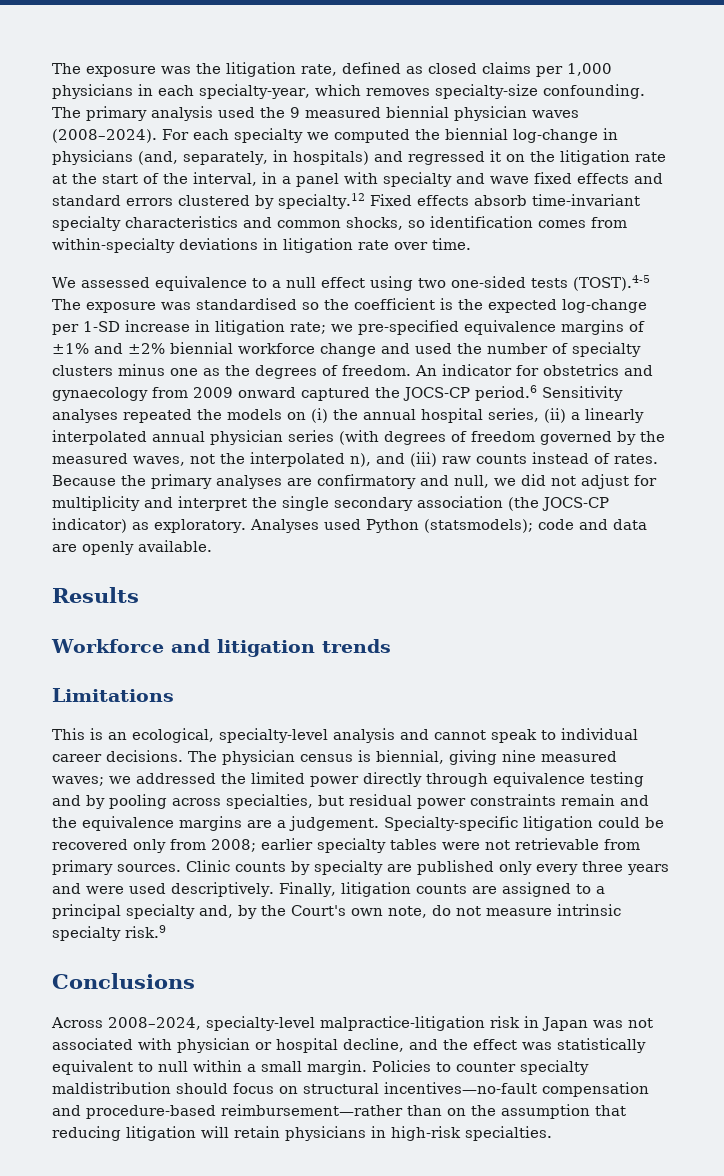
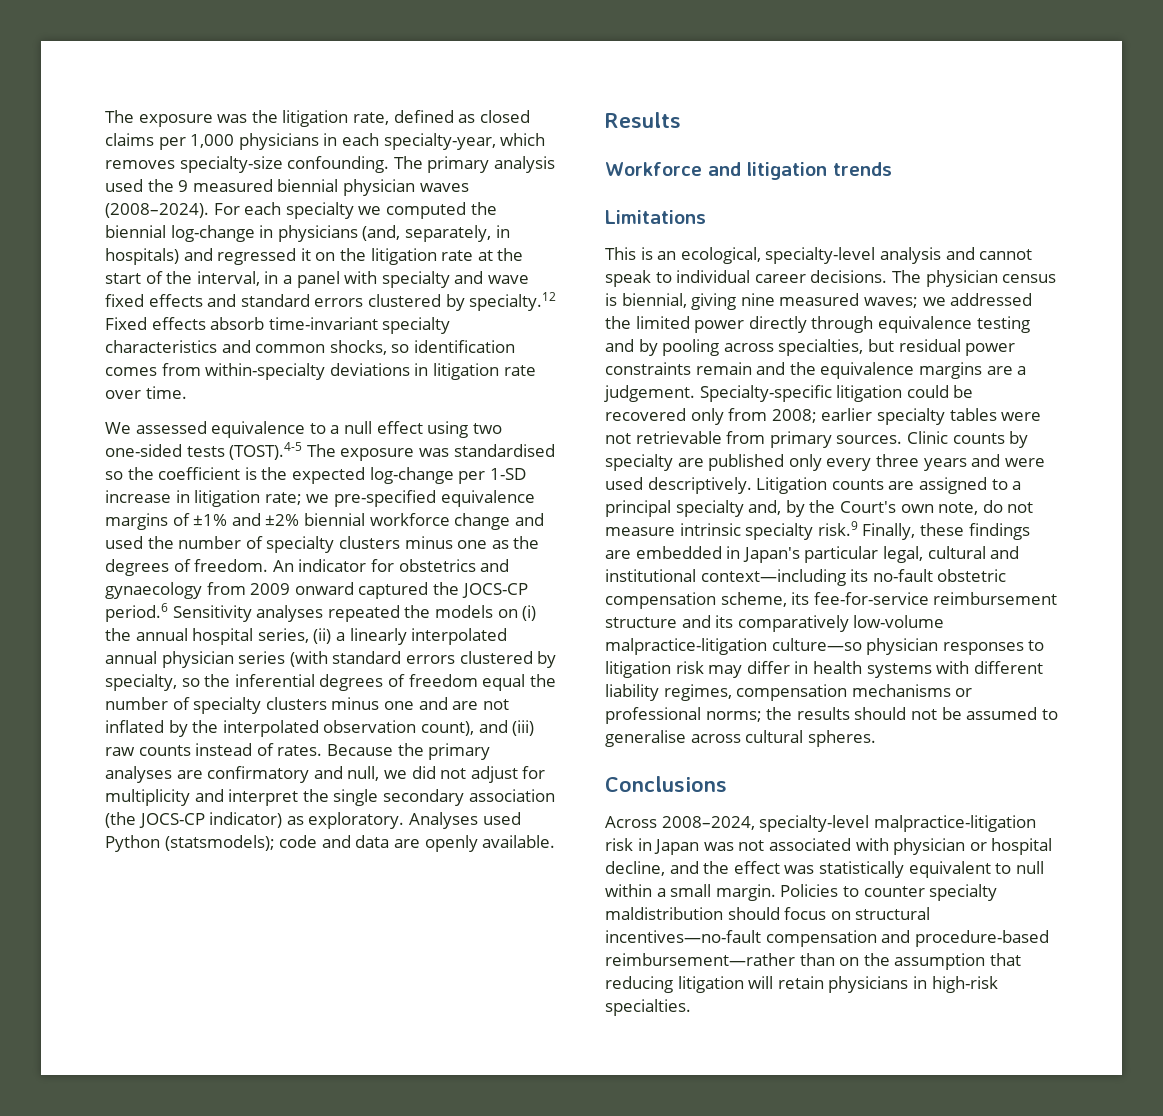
- An indicator for obstetrics and gynaecology from 2009 onward captured the JOCS-CP period.6 Sensitivity analyses repeated the models on (i) the annual hospital series, (ii) a linearly interpolated annual physician series (with degrees of freedom governed by the measured waves, not the interpolated n), and (iii) raw counts instead of rates.
+ An indicator for obstetrics and gynaecology from 2009 onward captured the JOCS-CP period.6 Sensitivity analyses repeated the models on (i) the annual hospital series, (ii) a linearly interpolated annual physician series (with standard errors clustered by specialty, so the inferential degrees of freedom equal the number of specialty clusters minus one and are not inflated by the interpolated observation count), and (iii) raw counts instead of rates.
- Finally, litigation counts are assigned to a principal specialty and, by the Court's own note, do not measure intrinsic specialty risk.9
+ Litigation counts are assigned to a principal specialty and, by the Court's own note, do not measure intrinsic specialty risk.9 Finally, these findings are embedded in Japan's particular legal, cultural and institutional context—including its no-fault obstetric compensation scheme, its fee-for-service reimbursement structure and its comparatively low-volume malpractice-litigation culture—so physician responses to litigation risk may differ in health systems with different liability regimes, compensation mechanisms or professional norms; the results should not be assumed to generalise across cultural spheres.

